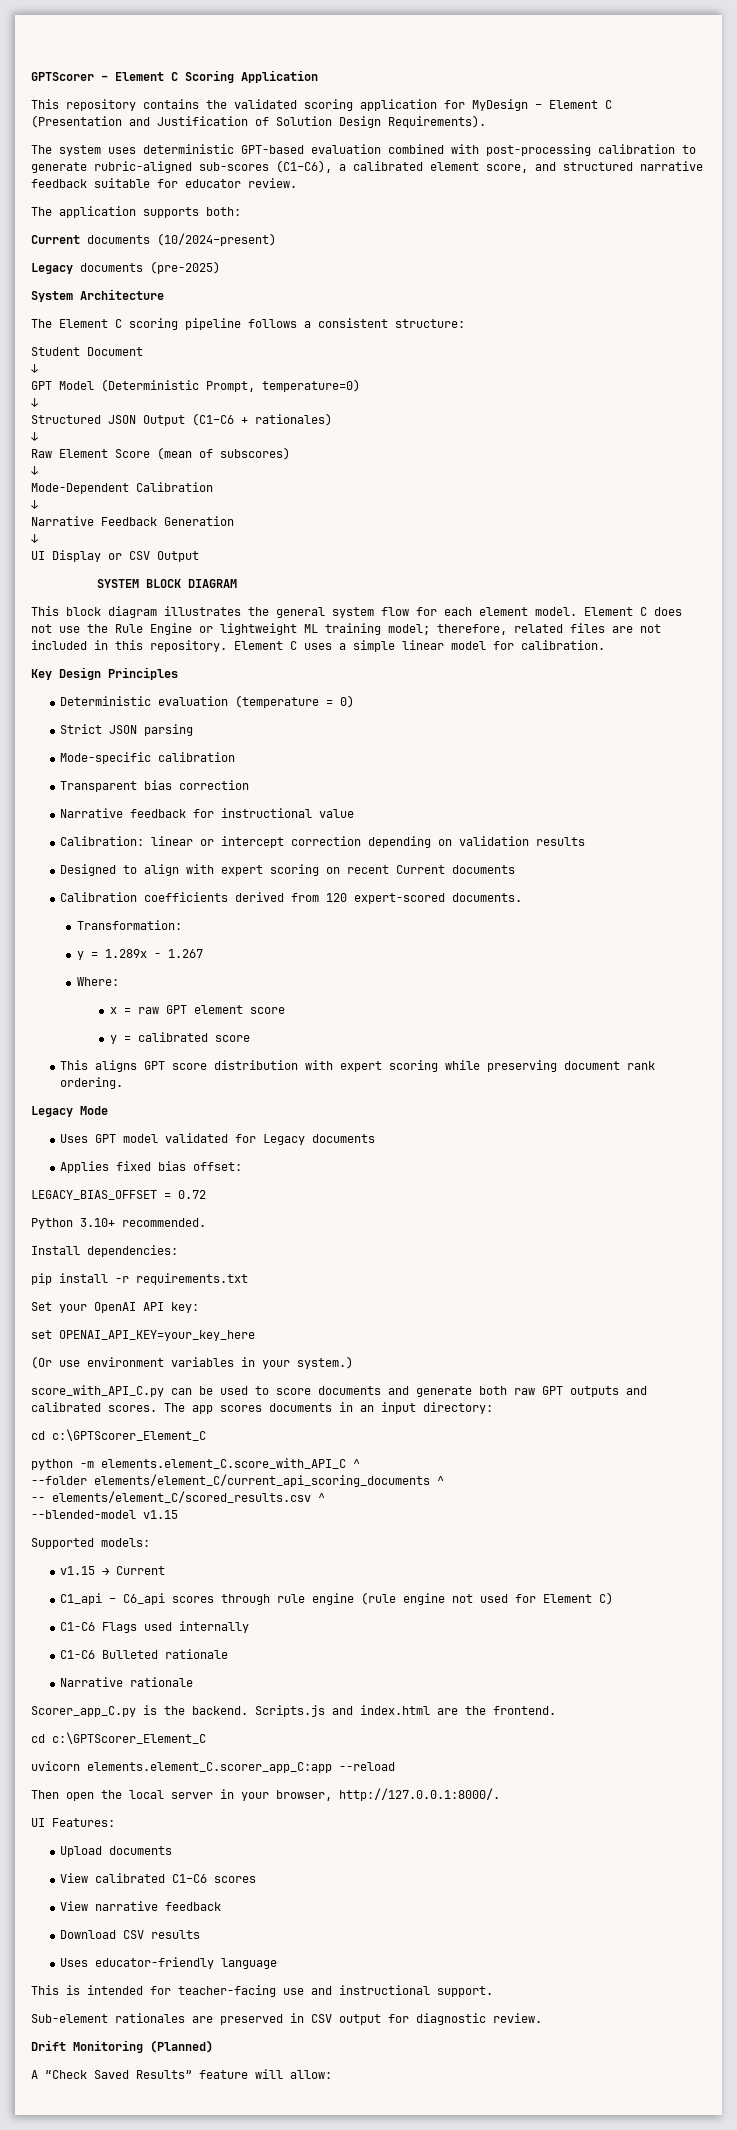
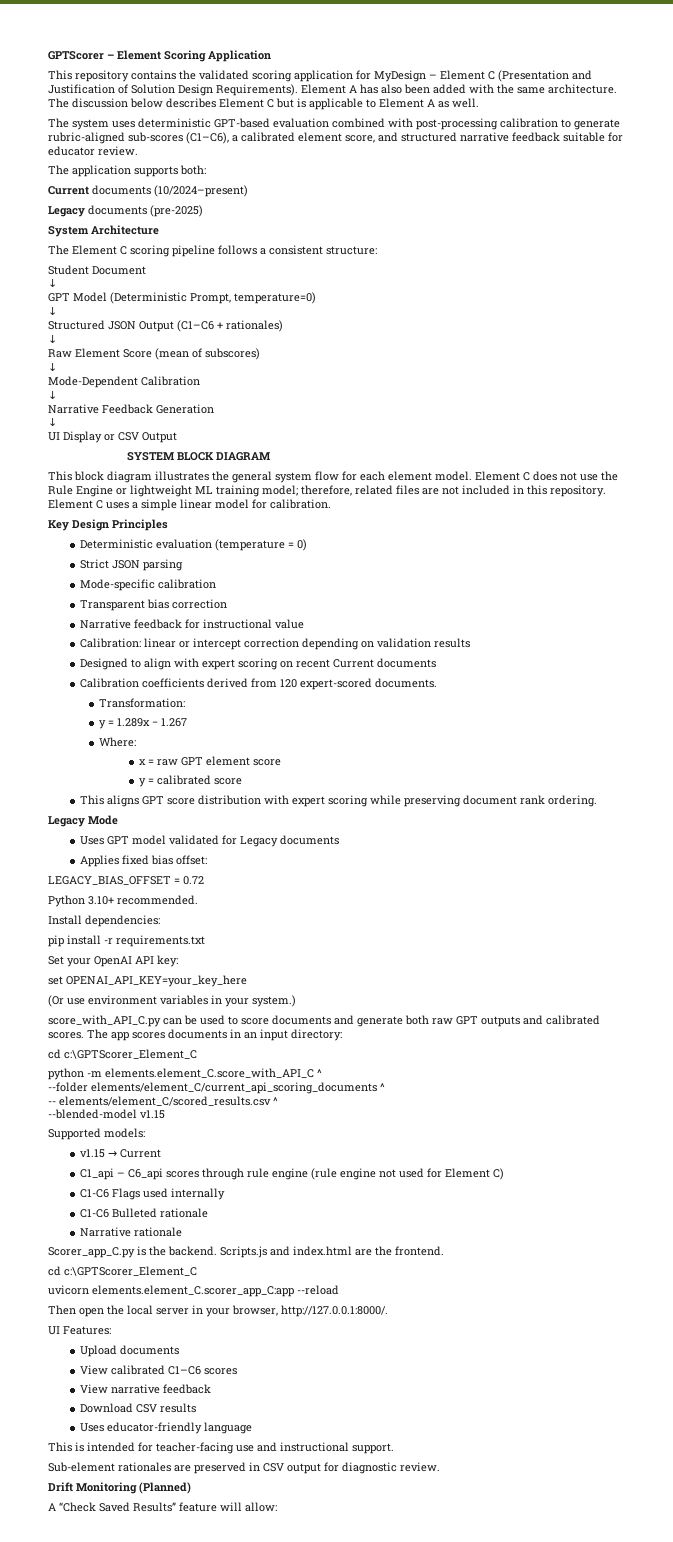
- GPTScorer – Element C Scoring Application
+ GPTScorer – Element Scoring Application
+ Element A has also been added with the same architecture. The discussion below describes Element C but is applicable to Element A as well.

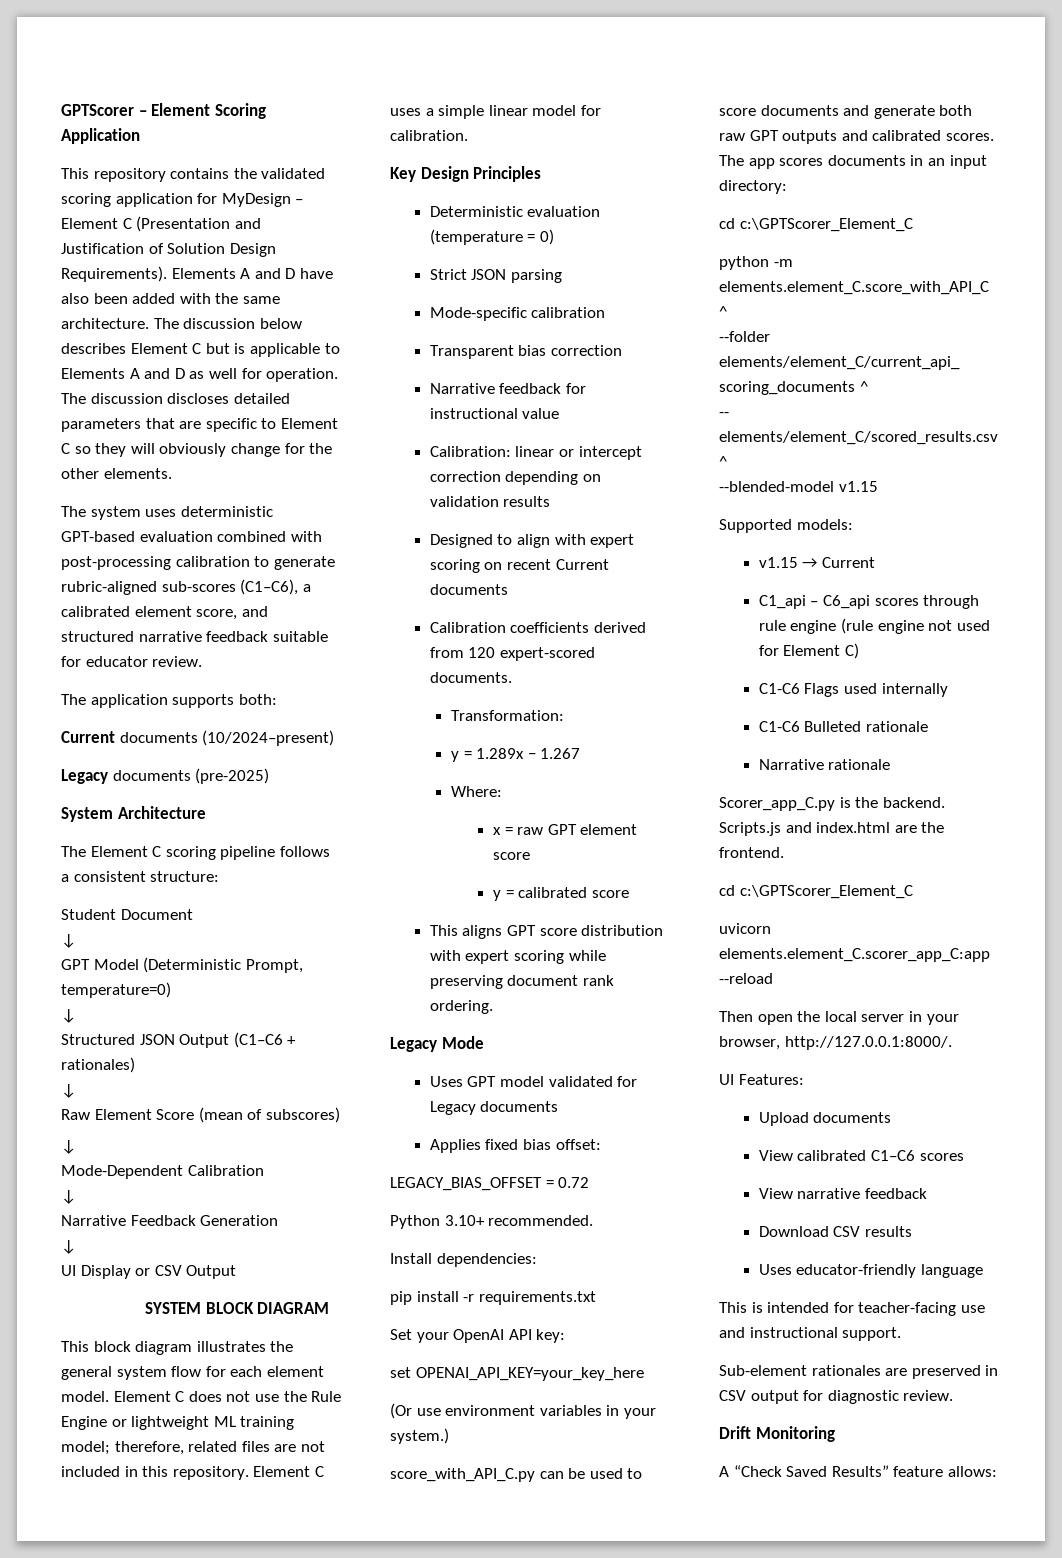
- Element A has also been added with the same architecture.
+ Elements A and D have also been added with the same architecture.
- The discussion below describes Element C but is applicable to Element A as well.
+ The discussion below describes Element C but is applicable to Elements A and D as well for operation. The discussion discloses detailed parameters that are specific to Element C so they will obviously change for the other elements.
- Drift Monitoring (Planned)
+ Drift Monitoring
- A “Check Saved Results” feature will allow:
+ A “Check Saved Results” feature allows:

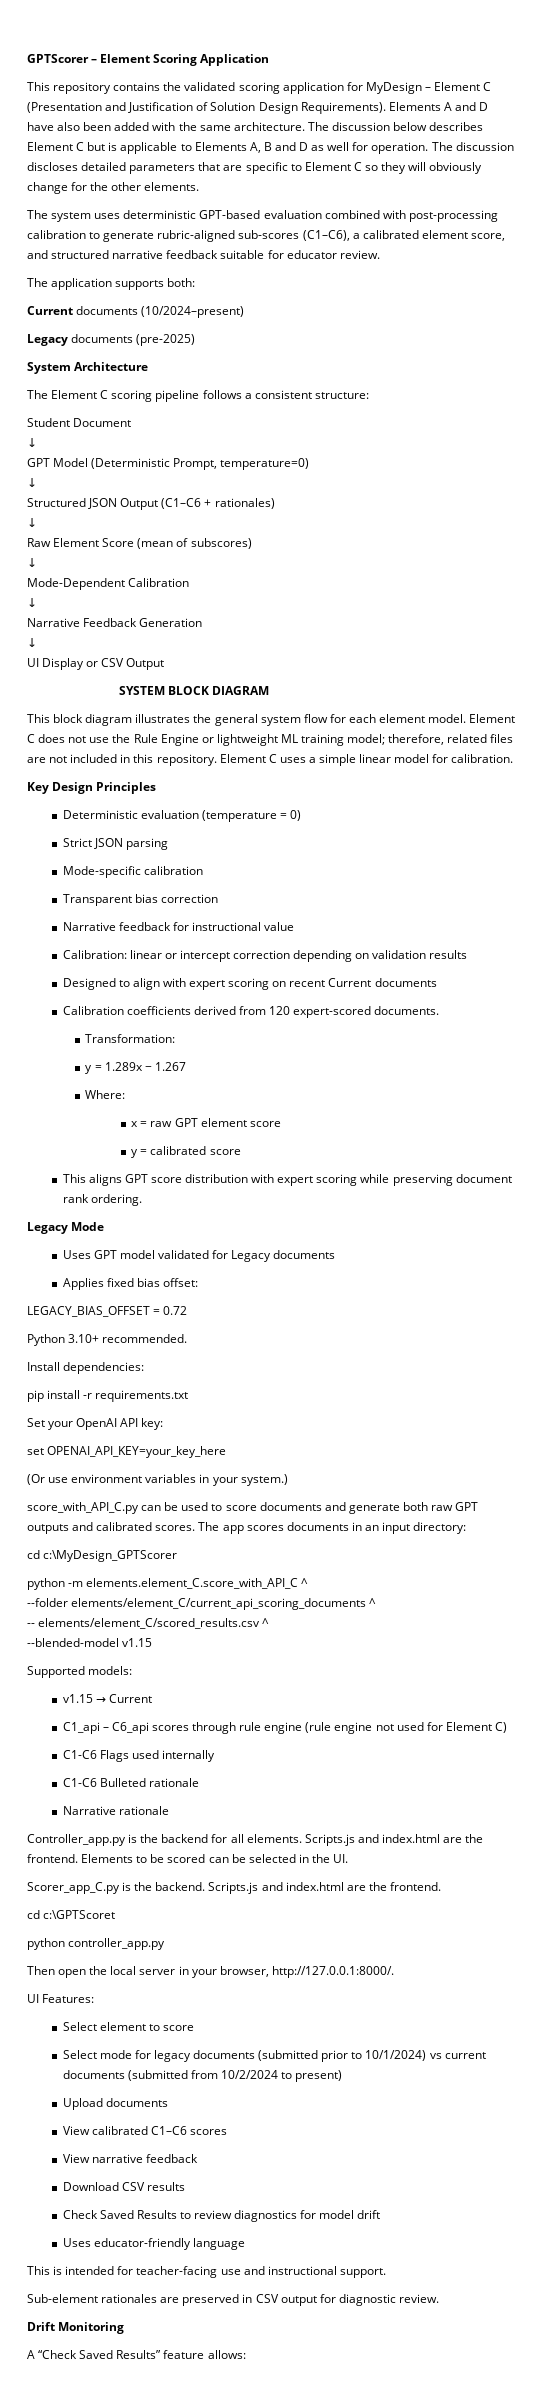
- The discussion below describes Element C but is applicable to Elements A and D as well for operation.
+ The discussion below describes Element C but is applicable to Elements A, B and D as well for operation.
  The app scores documents in an input directory:
- cd c:\GPTScorer_Element_C
+ cd c:\MyDesign_GPTScorer
+ Controller_app.py is the backend for all elements. Scripts.js and index.html are the frontend. Elements to be scored can be selected in the UI.
  Scorer_app_C.py is the backend. Scripts.js and index.html are the frontend.
- cd c:\GPTScorer_Element_C
- uvicorn elements.element_C.scorer_app_C:app --reload
+ cd c:\GPTScoret
+ python controller_app.py
+ Select element to score
+ Select mode for legacy documents (submitted prior to 10/1/2024) vs current documents (submitted from 10/2/2024 to present)
+ Check Saved Results to review diagnostics for model drift

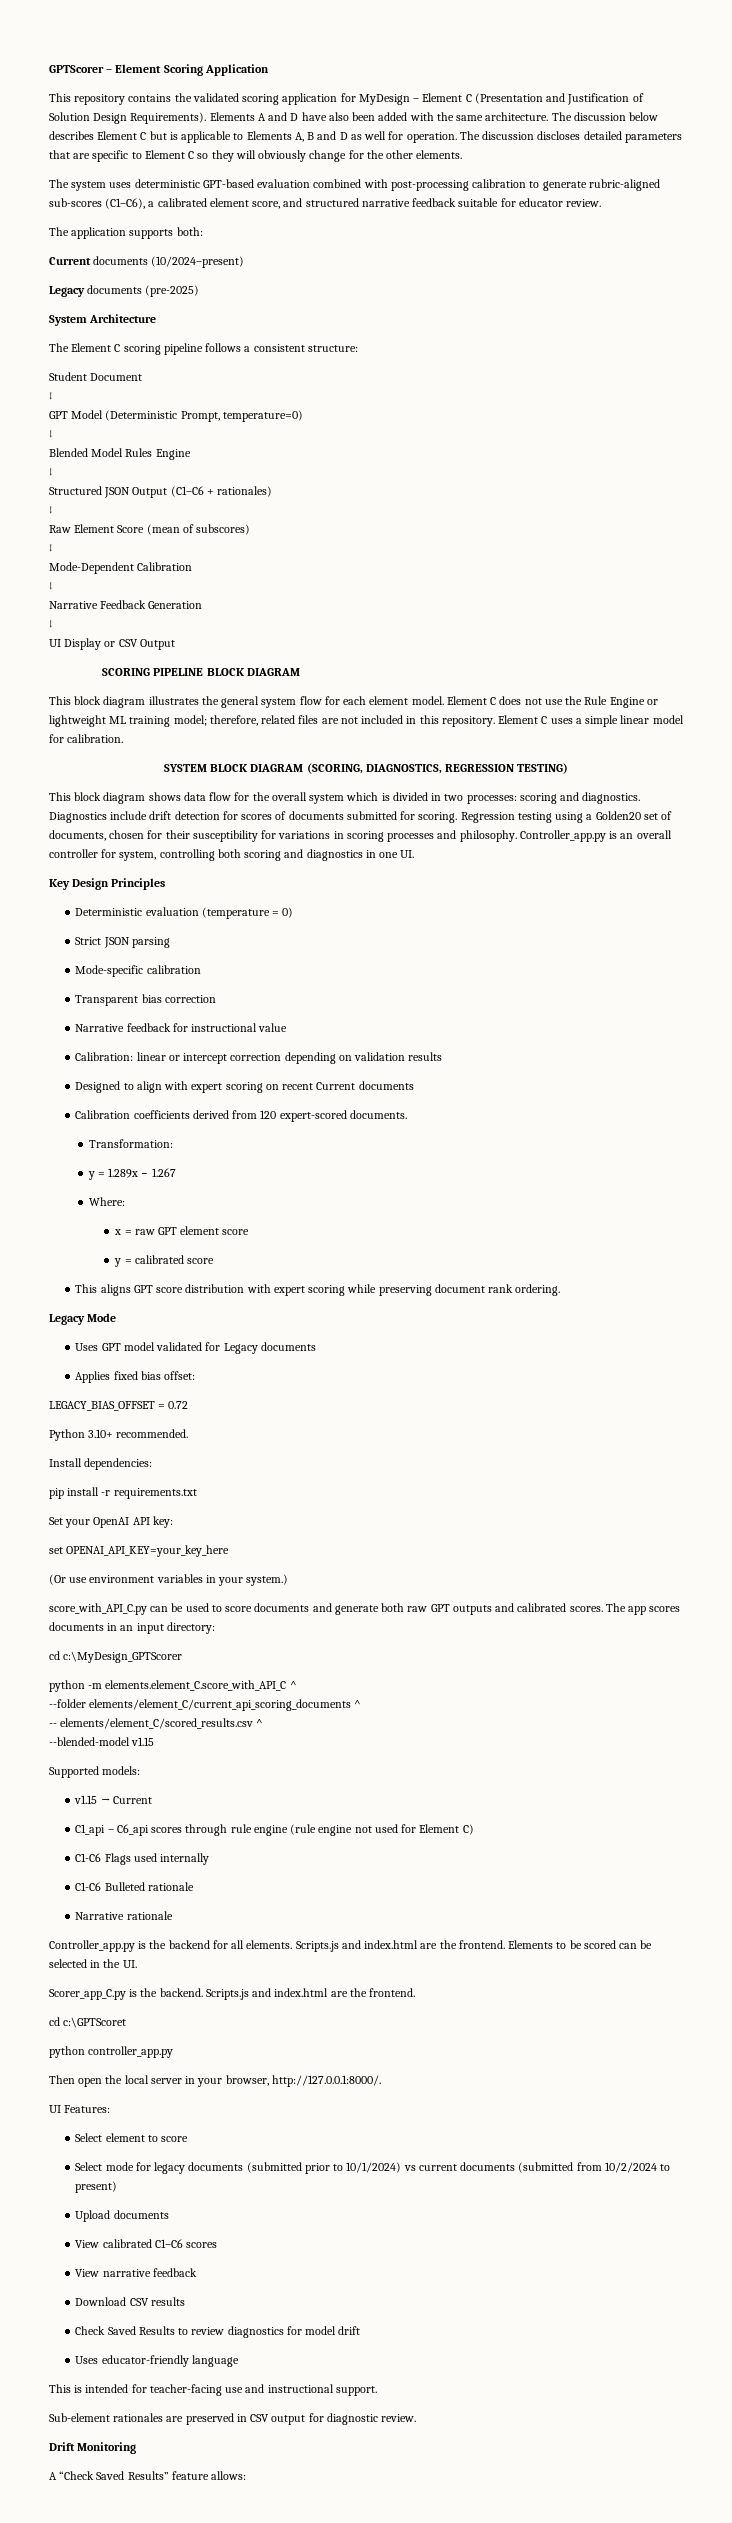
+ Blended Model Rules Engine
+ ↓
- SYSTEM BLOCK DIAGRAM
+ SCORING PIPELINE BLOCK DIAGRAM
+ SYSTEM BLOCK DIAGRAM (SCORING, DIAGNOSTICS, REGRESSION TESTING)
+ This block diagram shows data flow for the overall system which is divided in two processes: scoring and diagnostics. Diagnostics include drift detection for scores of documents submitted for scoring. Regression testing using a Golden20 set of documents, chosen for their susceptibility for variations in scoring processes and philosophy. Controller_app.py is an overall controller for system, controlling both scoring and diagnostics in one UI.

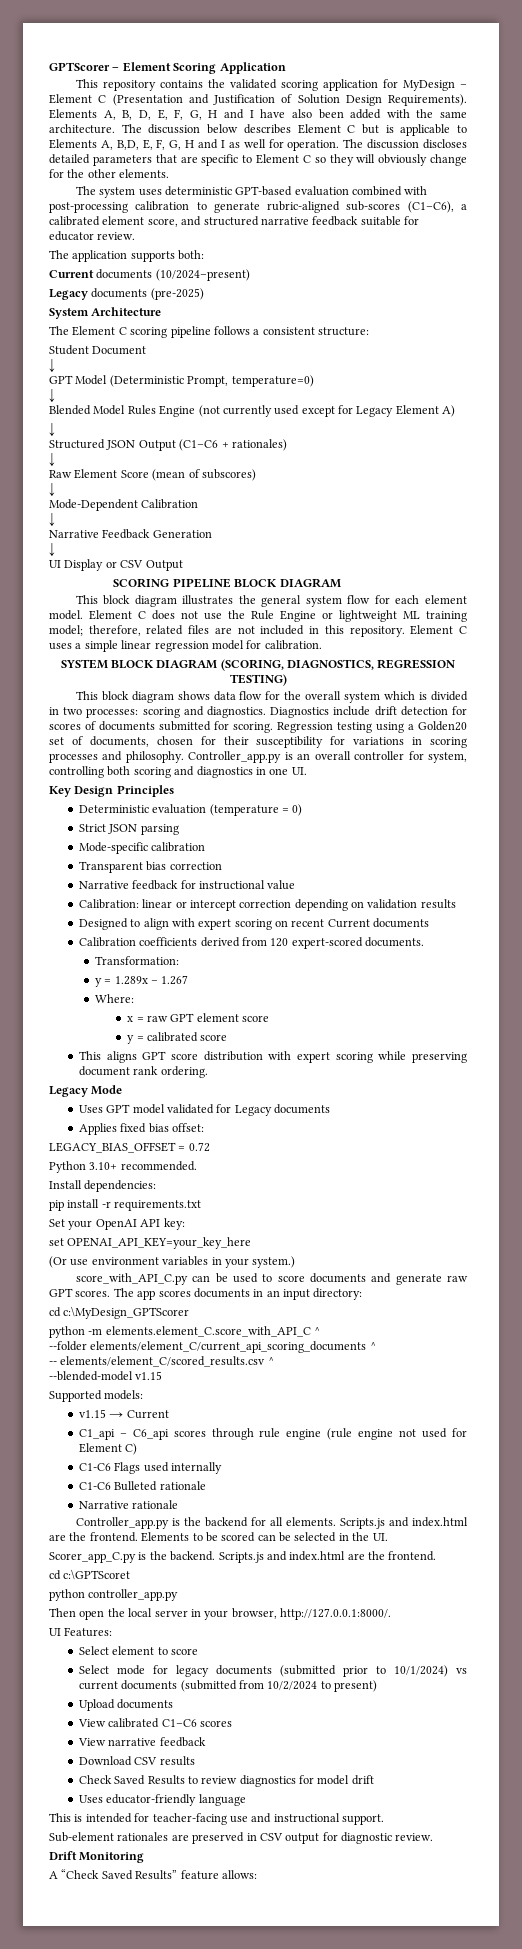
- Elements A and D have also been added with the same architecture.
+ Elements A, B, D, E, F, G, H and I have also been added with the same architecture.
- The discussion below describes Element C but is applicable to Elements A, B and D as well for operation.
+ The discussion below describes Element C but is applicable to Elements A, B,D, E, F, G, H and I as well for operation.
- Blended Model Rules Engine
+ Blended Model Rules Engine (not currently used except for Legacy Element A)
- Element C uses a simple linear model for calibration.
+ Element C uses a simple linear regression model for calibration.
- score_with_API_C.py can be used to score documents and generate both raw GPT outputs and calibrated scores.
+ score_with_API_C.py can be used to score documents and generate raw GPT scores.

